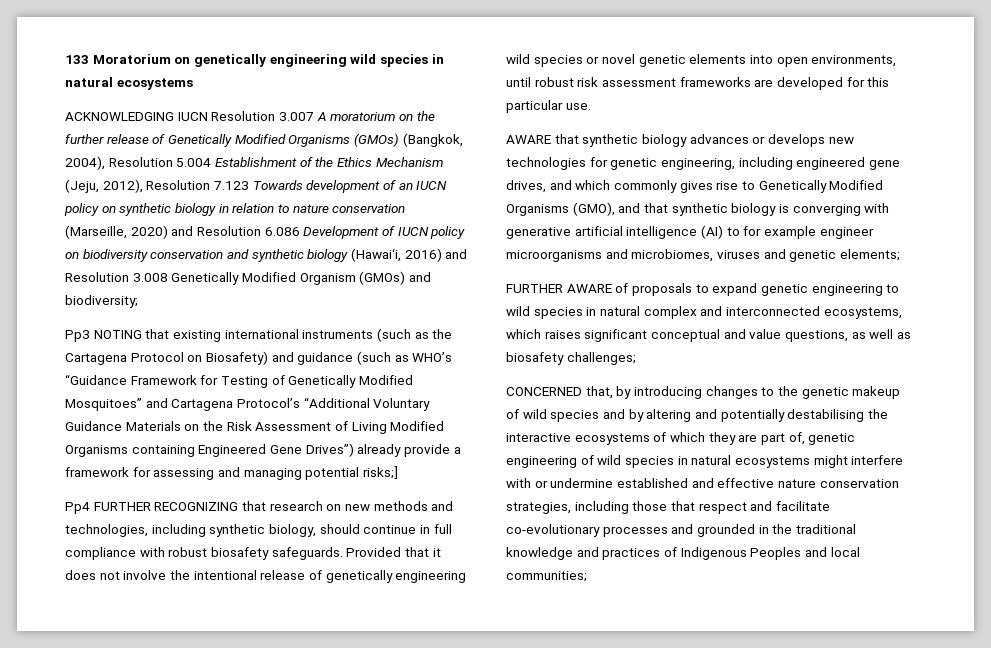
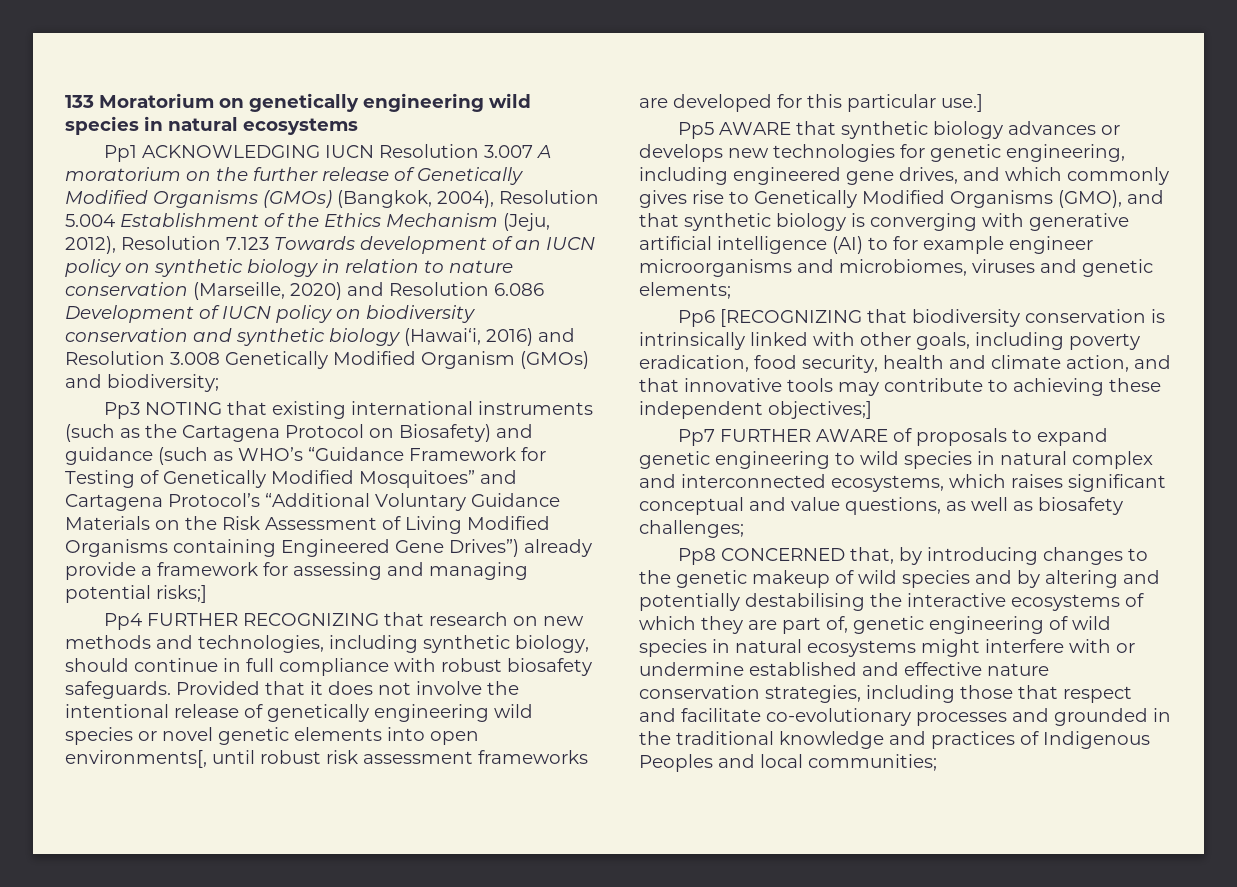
- ACKNOWLEDGING IUCN Resolution 3.007 A moratorium on the further release of Genetically Modified Organisms (GMOs) (Bangkok, 2004), Resolution 5.004 Establishment of the Ethics Mechanism (Jeju, 2012), Resolution 7.123 Towards development of an IUCN policy on synthetic biology in relation to nature conservation (Marseille, 2020) and Resolution 6.086 Development of IUCN policy on biodiversity conservation and synthetic biology (Hawai‘i, 2016) and Resolution 3.008 Genetically Modified Organism (GMOs) and biodiversity;
+ Pp1 ACKNOWLEDGING IUCN Resolution 3.007 A moratorium on the further release of Genetically Modified Organisms (GMOs) (Bangkok, 2004), Resolution 5.004 Establishment of the Ethics Mechanism (Jeju, 2012), Resolution 7.123 Towards development of an IUCN policy on synthetic biology in relation to nature conservation (Marseille, 2020) and Resolution 6.086 Development of IUCN policy on biodiversity conservation and synthetic biology (Hawai‘i, 2016) and Resolution 3.008 Genetically Modified Organism (GMOs) and biodiversity;
- Provided that it does not involve the intentional release of genetically engineering wild species or novel genetic elements into open environments, until robust risk assessment frameworks are developed for this particular use.
- AWARE that synthetic biology advances or develops new technologies for genetic engineering, including engineered gene drives, and which commonly gives rise to Genetically Modified Organisms (GMO), and that synthetic biology is converging with generative artificial intelligence (AI) to for example engineer microorganisms and microbiomes, viruses and genetic elements;
+ Provided that it does not involve the intentional release of genetically engineering wild species or novel genetic elements into open environments[, until robust risk assessment frameworks are developed for this particular use.]
+ Pp5 AWARE that synthetic biology advances or develops new technologies for genetic engineering, including engineered gene drives, and which commonly gives rise to Genetically Modified Organisms (GMO), and that synthetic biology is converging with generative artificial intelligence (AI) to for example engineer microorganisms and microbiomes, viruses and genetic elements;
- FURTHER AWARE of proposals to expand genetic engineering to wild species in natural complex and interconnected ecosystems, which raises significant conceptual and value questions, as well as biosafety challenges;
+ Pp6 [RECOGNIZING that biodiversity conservation is intrinsically linked with other goals, including poverty eradication, food security, health and climate action, and that innovative tools may contribute to achieving these independent objectives;]
+ Pp7 FURTHER AWARE of proposals to expand genetic engineering to wild species in natural complex and interconnected ecosystems, which raises significant conceptual and value questions, as well as biosafety challenges;
- CONCERNED that, by introducing changes to the genetic makeup of wild species and by altering and potentially destabilising the interactive ecosystems of which they are part of, genetic engineering of wild species in natural ecosystems might interfere with or undermine established and effective nature conservation strategies, including those that respect and facilitate co-evolutionary processes and grounded in the traditional knowledge and practices of Indigenous Peoples and local communities;
+ Pp8 CONCERNED that, by introducing changes to the genetic makeup of wild species and by altering and potentially destabilising the interactive ecosystems of which they are part of, genetic engineering of wild species in natural ecosystems might interfere with or undermine established and effective nature conservation strategies, including those that respect and facilitate co-evolutionary processes and grounded in the traditional knowledge and practices of Indigenous Peoples and local communities;

